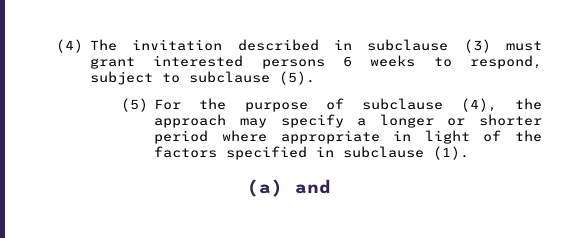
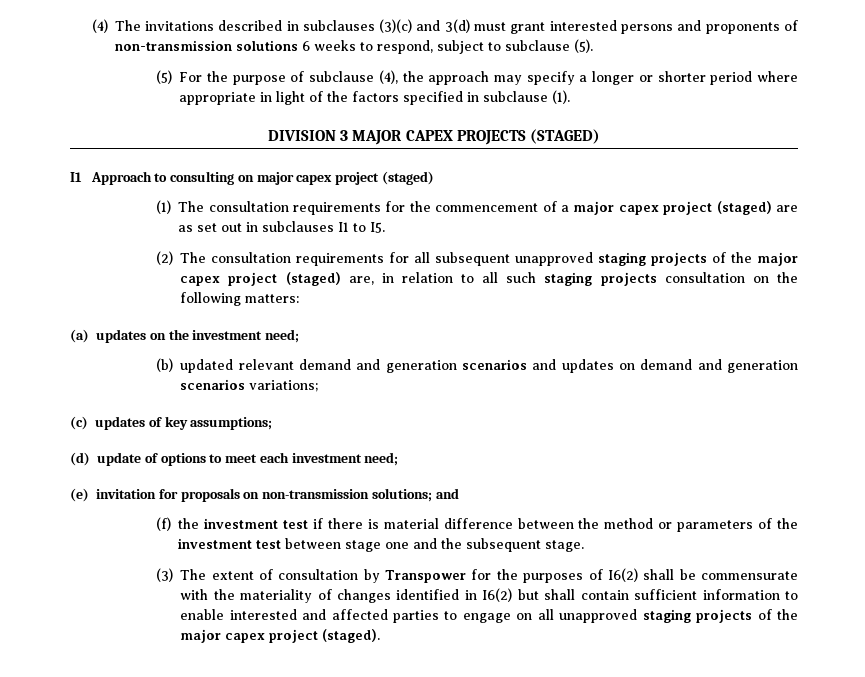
- (4) The invitation described in subclause (3) must grant interested persons 6 weeks to respond, subject to subclause (5).
+ (4) The invitations described in subclauses (3)(c) and 3(d) must grant interested persons and proponents of non-transmission solutions 6 weeks to respond, subject to subclause (5).
- (a) and
+ DIVISION 3 MAJOR CAPEX PROJECTS (STAGED)
+ I1 Approach to consulting on major capex project (staged)
+ (1) The consultation requirements for the commencement of a major capex project (staged) are as set out in subclauses I1 to I5.
+ (2) The consultation requirements for all subsequent unapproved staging projects of the major capex project (staged) are, in relation to all such staging projects consultation on the following matters:
+ (a) updates on the investment need;
+ (b) updated relevant demand and generation scenarios and updates on demand and generation scenarios variations;
+ (c) updates of key assumptions;
+ (d) update of options to meet each investment need;
+ (e) invitation for proposals on non-transmission solutions; and
+ (f) the investment test if there is material difference between the method or parameters of the investment test between stage one and the subsequent stage.
+ (3) The extent of consultation by Transpower for the purposes of I6(2) shall be commensurate with the materiality of changes identified in I6(2) but shall contain sufficient information to enable interested and affected parties to engage on all unapproved staging projects of the major capex project (staged).

